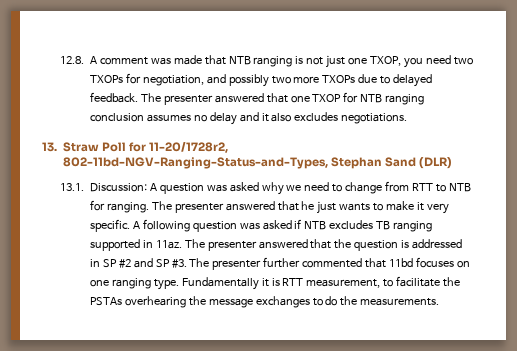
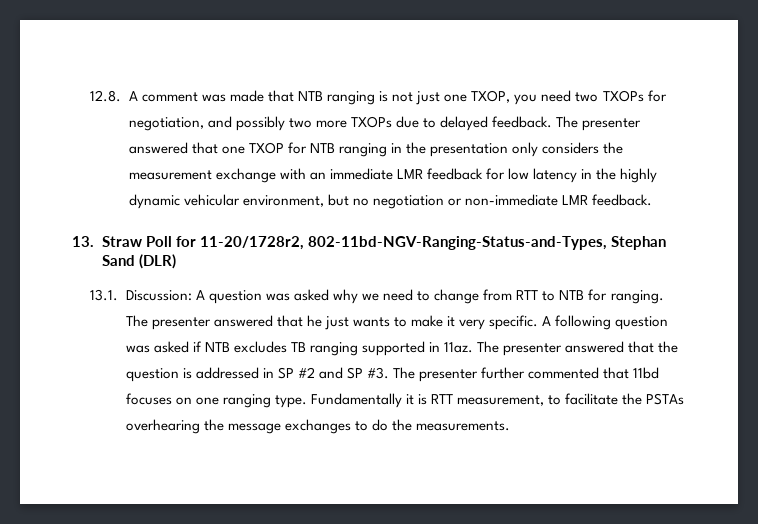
- The presenter answered that one TXOP for NTB ranging conclusion assumes no delay and it also excludes negotiations.
+ The presenter answered that one TXOP for NTB ranging in the presentation only considers the measurement exchange with an immediate LMR feedback for low latency in the highly dynamic vehicular environment, but no negotiation or non-immediate LMR feedback.

